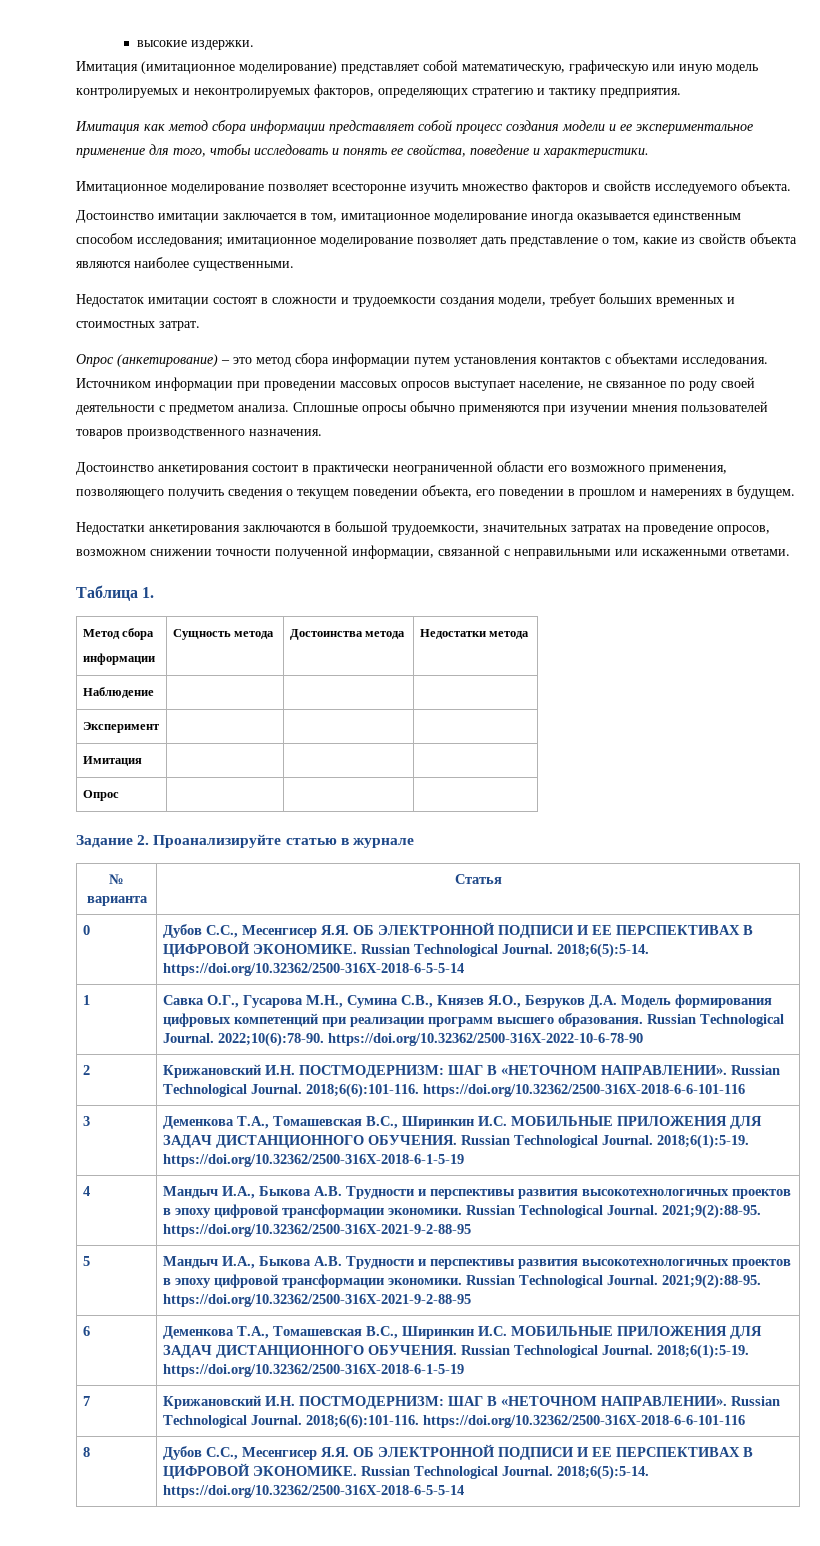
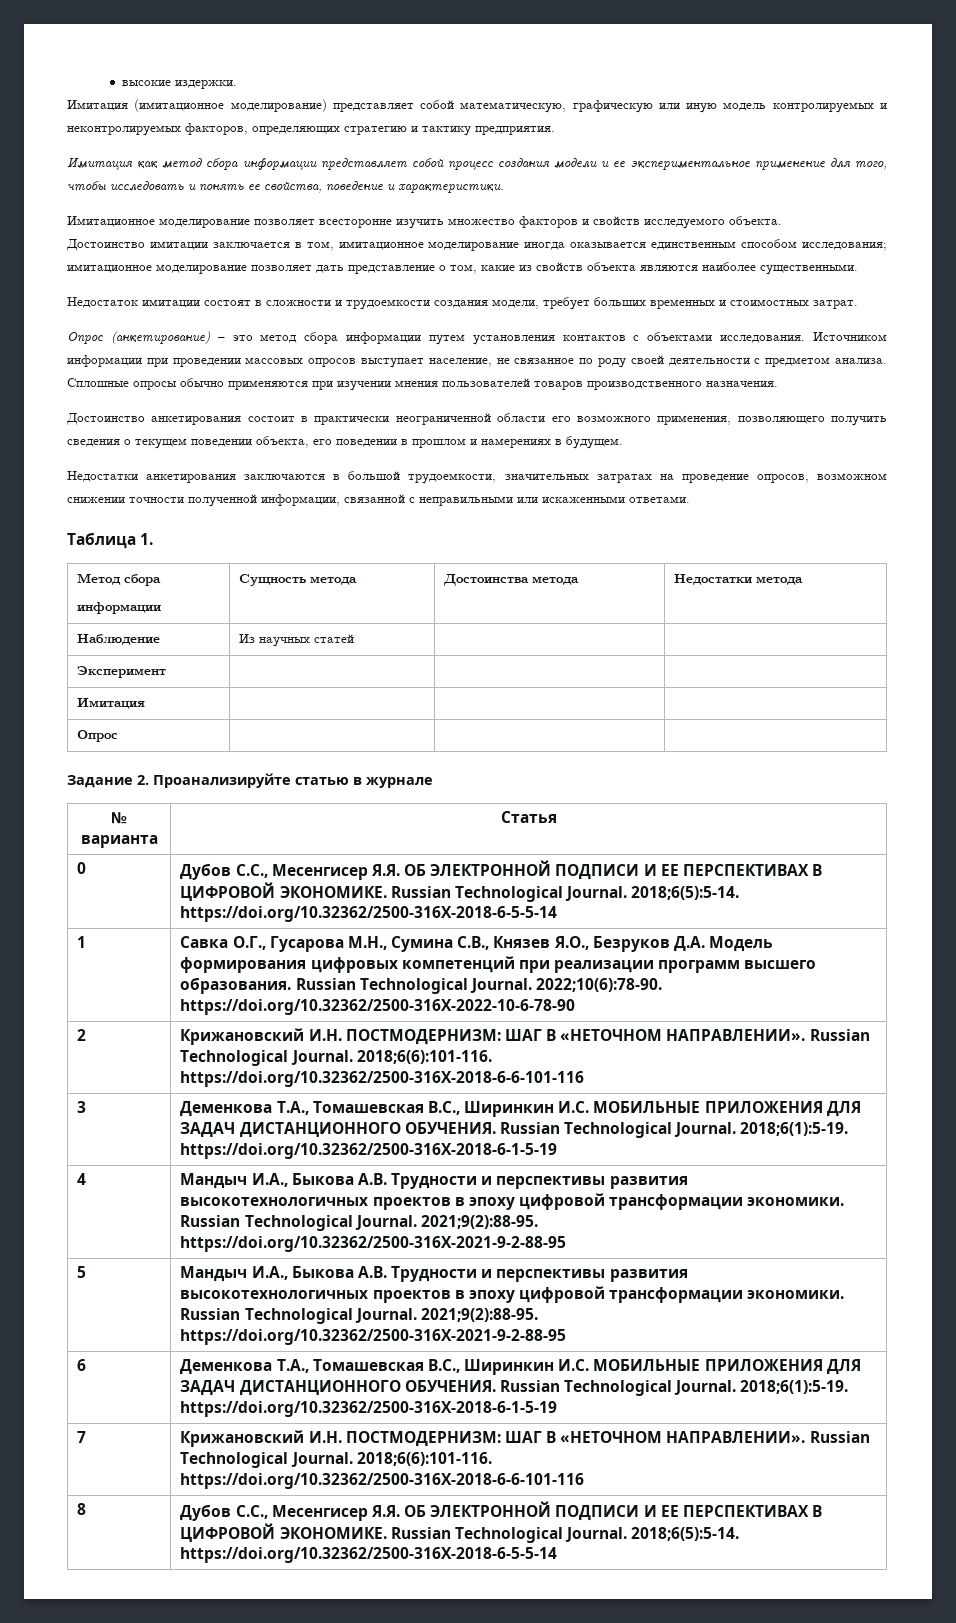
- Наблюдение | | |
+ Наблюдение | Из научных статей | |

